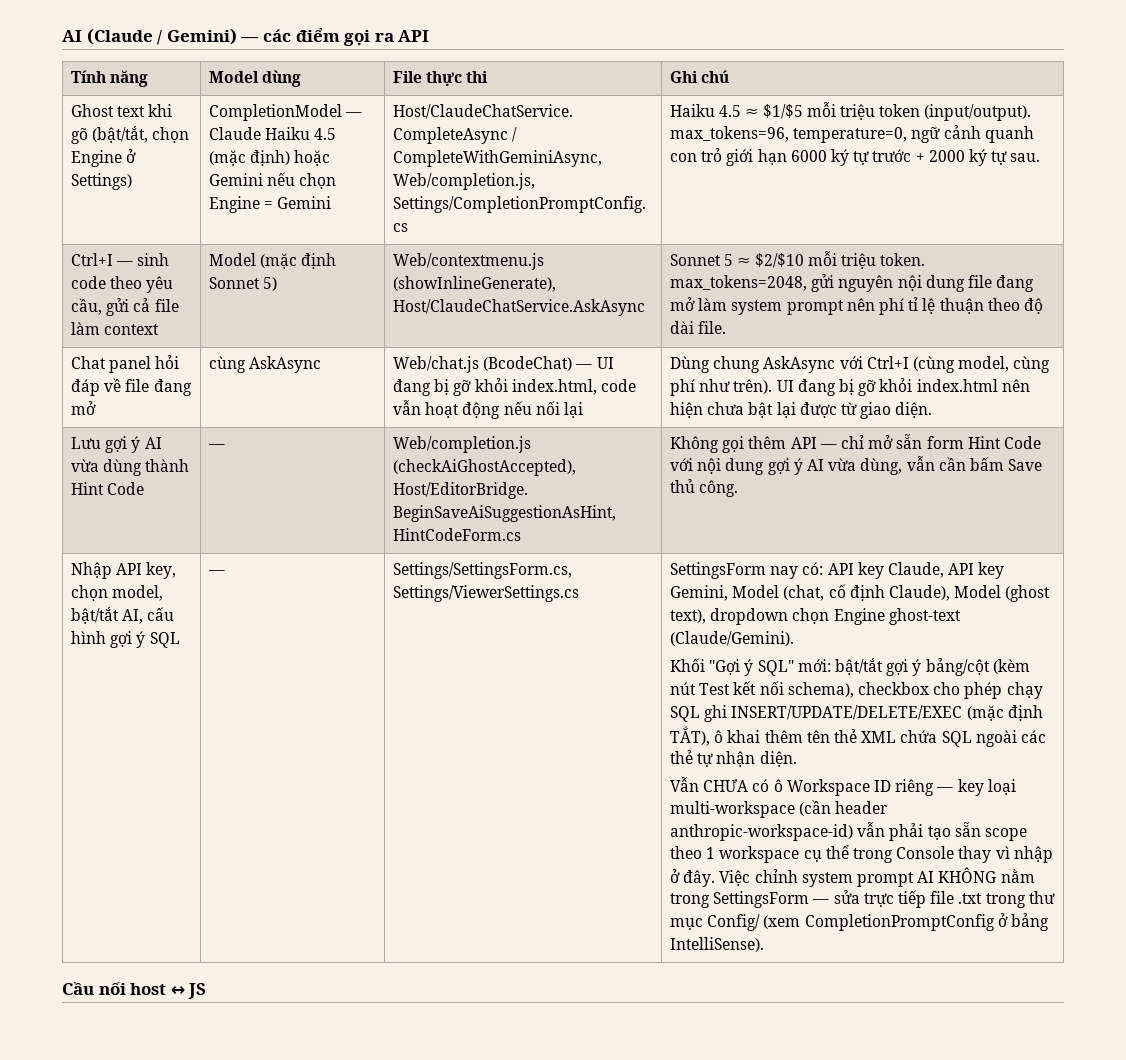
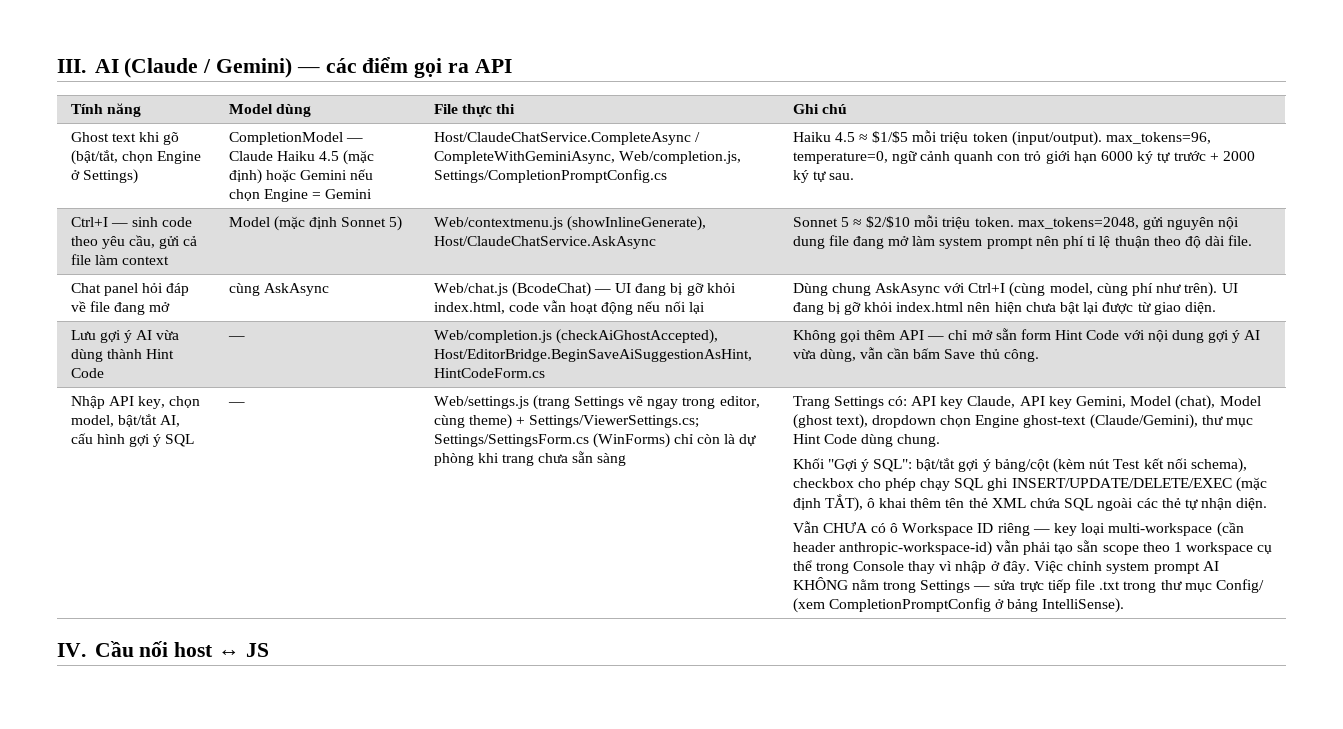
- AI (Claude / Gemini) — các điểm gọi ra API
+ III. AI (Claude / Gemini) — các điểm gọi ra API
- Settings/SettingsForm.cs, Settings/ViewerSettings.cs | SettingsForm nay có: API key Claude, API key Gemini, Model (chat, cố định Claude), Model (ghost text), dropdown chọn Engine ghost-text (Claude/Gemini).
+ Web/settings.js (trang Settings vẽ ngay trong editor, cùng theme) + Settings/ViewerSettings.cs; Settings/SettingsForm.cs (WinForms) chỉ còn là dự phòng khi trang chưa sẵn sàng | Trang Settings có: API key Claude, API key Gemini, Model (chat), Model (ghost text), dropdown chọn Engine ghost-text (Claude/Gemini), thư mục Hint Code dùng chung.
- Khối "Gợi ý SQL" mới: bật/tắt gợi ý bảng/cột (kèm nút Test kết nối schema), checkbox cho phép chạy SQL ghi INSERT/UPDATE/DELETE/EXEC (mặc định TẮT), ô khai thêm tên thẻ XML chứa SQL ngoài các thẻ tự nhận diện.
+ Khối "Gợi ý SQL": bật/tắt gợi ý bảng/cột (kèm nút Test kết nối schema), checkbox cho phép chạy SQL ghi INSERT/UPDATE/DELETE/EXEC (mặc định TẮT), ô khai thêm tên thẻ XML chứa SQL ngoài các thẻ tự nhận diện.
- Việc chỉnh system prompt AI KHÔNG nằm trong SettingsForm — sửa trực tiếp file .txt trong thư mục Config/ (xem CompletionPromptConfig ở bảng IntelliSense).
+ Việc chỉnh system prompt AI KHÔNG nằm trong Settings — sửa trực tiếp file .txt trong thư mục Config/ (xem CompletionPromptConfig ở bảng IntelliSense).
- Cầu nối host ↔ JS
+ IV. Cầu nối host ↔ JS

